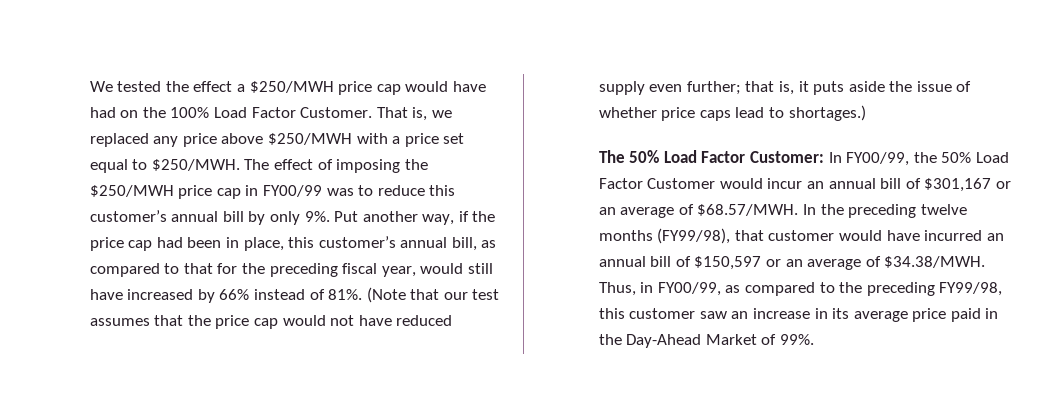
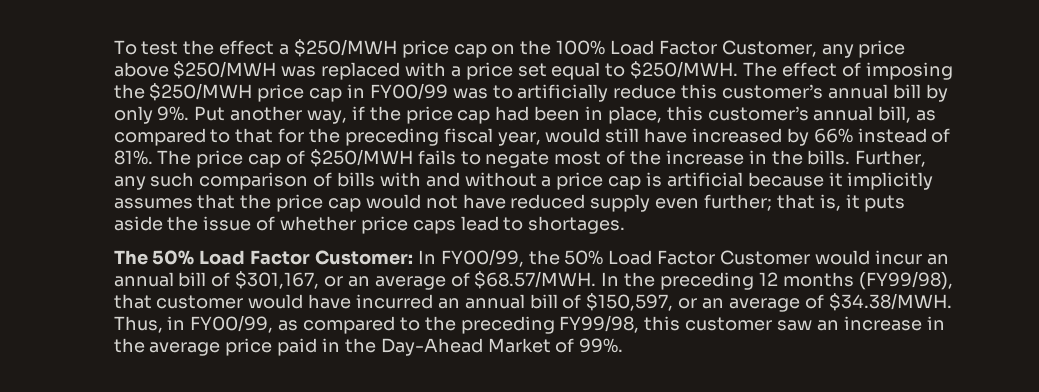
- We tested the effect a $250/MWH price cap would have had on the 100% Load Factor Customer. That is, we replaced any price above $250/MWH with a price set equal to $250/MWH.
+ To test the effect a $250/MWH price cap on the 100% Load Factor Customer, any price above $250/MWH was replaced with a price set equal to $250/MWH.
- The effect of imposing the $250/MWH price cap in FY00/99 was to reduce this customer’s annual bill by only 9%.
+ The effect of imposing the $250/MWH price cap in FY00/99 was to artificially reduce this customer’s annual bill by only 9%.
- (Note that our test assumes that the price cap would not have reduced supply even further; that is, it puts aside the issue of whether price caps lead to shortages.)
+ The price cap of $250/MWH fails to negate most of the increase in the bills. Further, any such comparison of bills with and without a price cap is artificial because it implicitly assumes that the price cap would not have reduced supply even further; that is, it puts aside the issue of whether price caps lead to shortages.
- In FY00/99, the 50% Load Factor Customer would incur an annual bill of $301,167 or an average of $68.57/MWH. In the preceding twelve months (FY99/98), that customer would have incurred an annual bill of $150,597 or an average of $34.38/MWH. Thus, in FY00/99, as compared to the preceding FY99/98, this customer saw an increase in its average price paid in the Day-Ahead Market of 99%.
+ In FY00/99, the 50% Load Factor Customer would incur an annual bill of $301,167, or an average of $68.57/MWH. In the preceding 12 months (FY99/98), that customer would have incurred an annual bill of $150,597, or an average of $34.38/MWH. Thus, in FY00/99, as compared to the preceding FY99/98, this customer saw an increase in the average price paid in the Day-Ahead Market of 99%.

